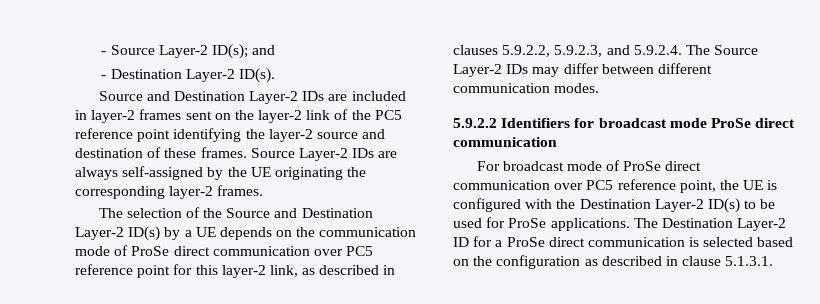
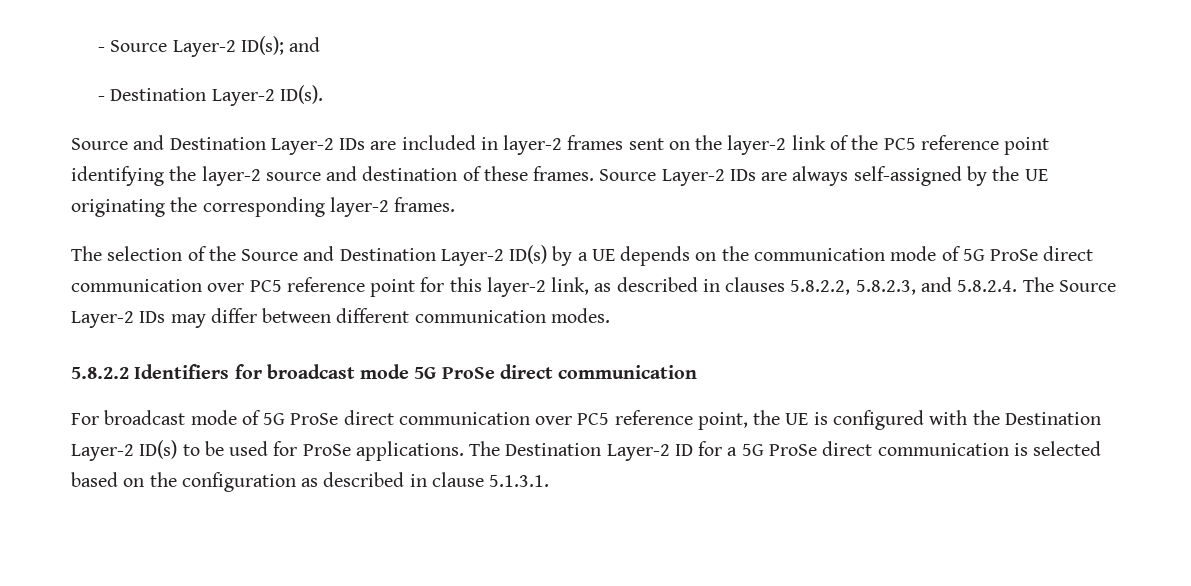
- The selection of the Source and Destination Layer-2 ID(s) by a UE depends on the communication mode of ProSe direct communication over PC5 reference point for this layer-2 link, as described in clauses 5.9.2.2, 5.9.2.3, and 5.9.2.4. The Source Layer-2 IDs may differ between different communication modes.
+ The selection of the Source and Destination Layer-2 ID(s) by a UE depends on the communication mode of 5G ProSe direct communication over PC5 reference point for this layer-2 link, as described in clauses 5.8.2.2, 5.8.2.3, and 5.8.2.4. The Source Layer-2 IDs may differ between different communication modes.
- 5.9.2.2 Identifiers for broadcast mode ProSe direct communication
+ 5.8.2.2 Identifiers for broadcast mode 5G ProSe direct communication
- For broadcast mode of ProSe direct communication over PC5 reference point, the UE is configured with the Destination Layer-2 ID(s) to be used for ProSe applications.
+ For broadcast mode of 5G ProSe direct communication over PC5 reference point, the UE is configured with the Destination Layer-2 ID(s) to be used for ProSe applications.
- The Destination Layer-2 ID for a ProSe direct communication is selected based on the configuration as described in clause 5.1.3.1.
+ The Destination Layer-2 ID for a 5G ProSe direct communication is selected based on the configuration as described in clause 5.1.3.1.

